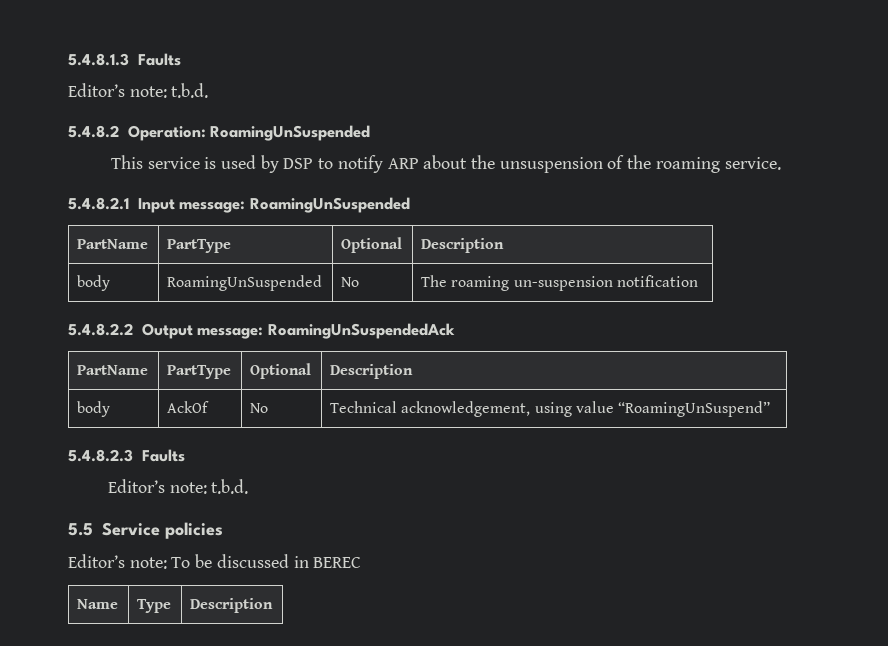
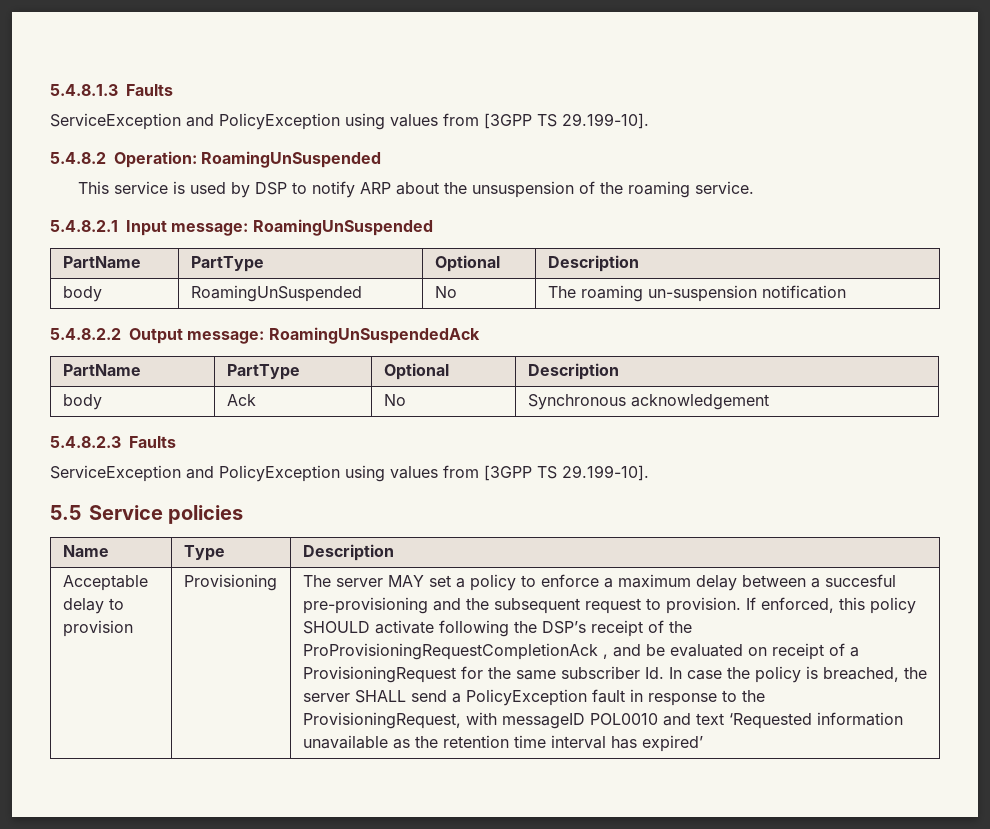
  5.4.8.1.3 Faults
- Editor’s note: t.b.d.
+ ServiceException and PolicyException using values from [3GPP TS 29.199-10].
- body | AckOf | No | Technical acknowledgement, using value “RoamingUnSuspend”
+ body | Ack | No | Synchronous acknowledgement
  5.4.8.2.3 Faults
- Editor’s note: t.b.d.
+ ServiceException and PolicyException using values from [3GPP TS 29.199-10].
  5.5 Service policies
- Editor’s note: To be discussed in BEREC
  Name | Type | Description
+ Acceptable delay to provision | Provisioning | The server MAY set a policy to enforce a maximum delay between a succesful pre-provisioning and the subsequent request to provision. If enforced, this policy SHOULD activate following the DSP’s receipt of the ProProvisioningRequestCompletionAck , and be evaluated on receipt of a ProvisioningRequest for the same subscriber Id. In case the policy is breached, the server SHALL send a PolicyException fault in response to the ProvisioningRequest, with messageID POL0010 and text ‘Requested information unavailable as the retention time interval has expired’

